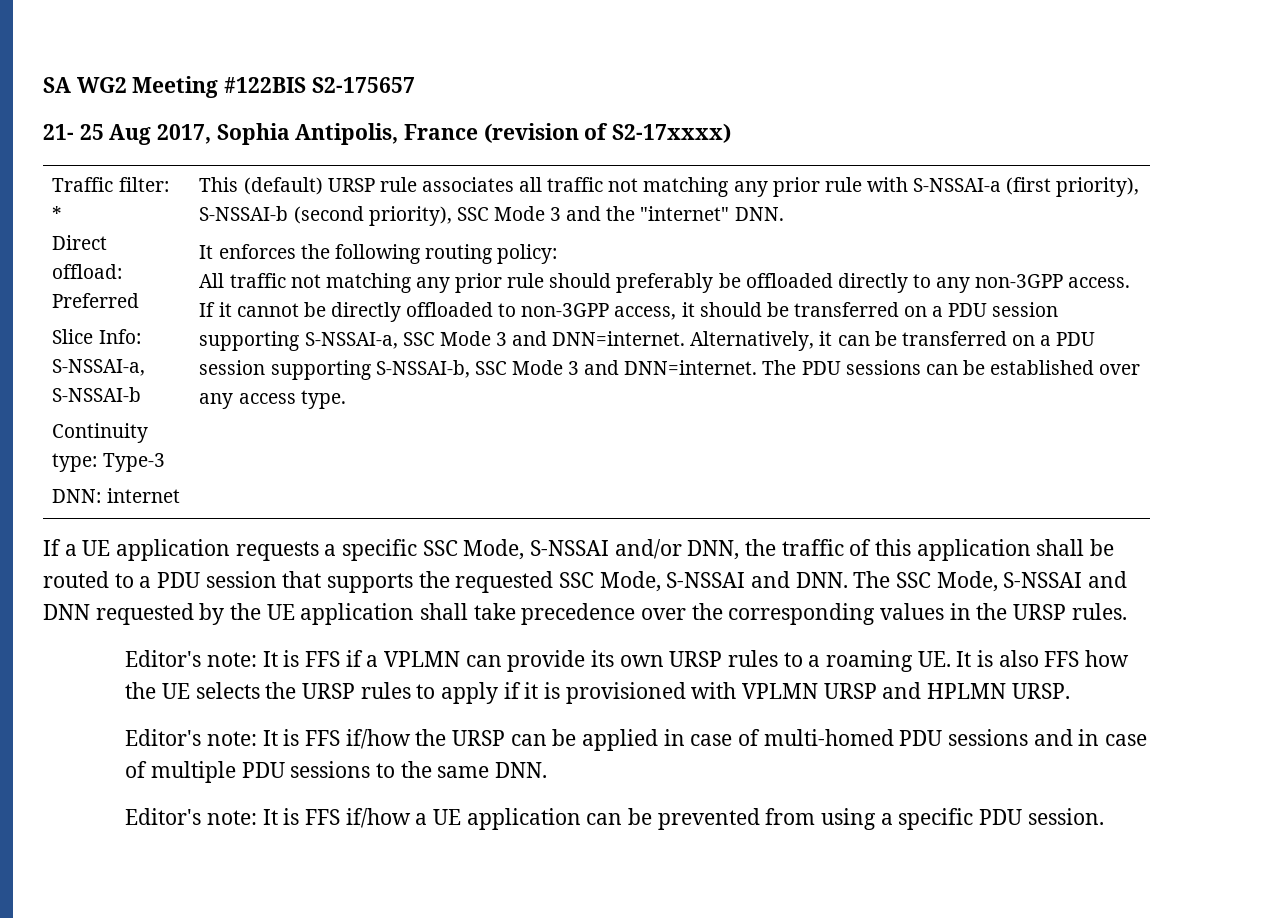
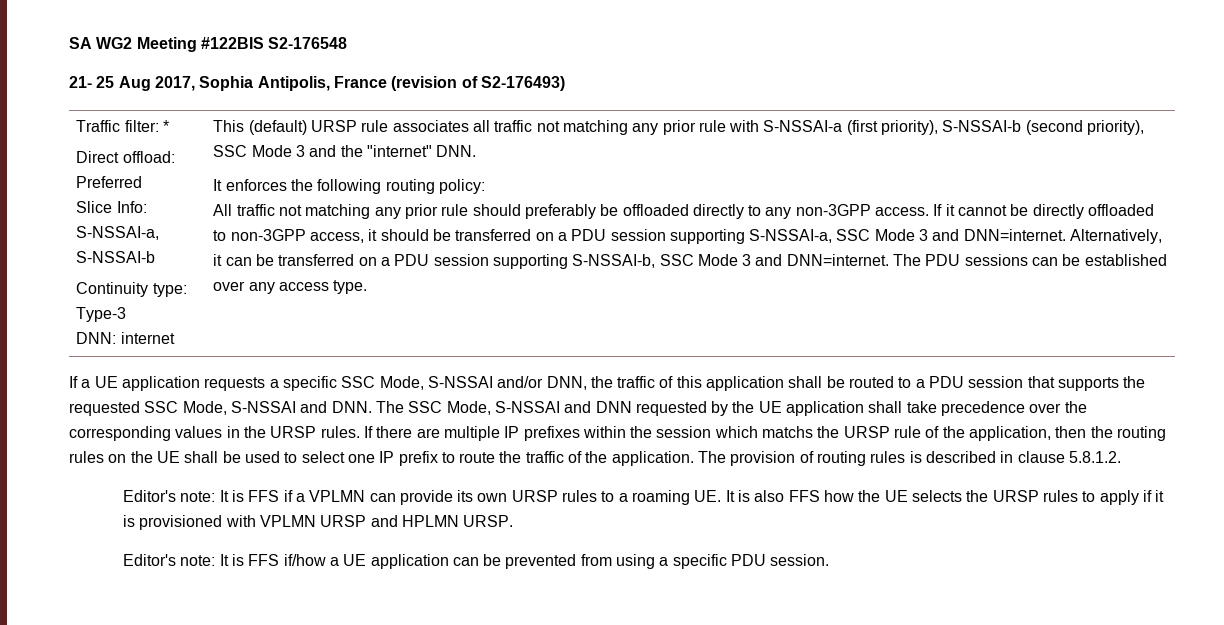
- SA WG2 Meeting #122BIS S2-175657
+ SA WG2 Meeting #122BIS S2-176548
- 21- 25 Aug 2017, Sophia Antipolis, France (revision of S2-17xxxx)
+ 21- 25 Aug 2017, Sophia Antipolis, France (revision of S2-176493)
+ If there are multiple IP prefixes within the session which matchs the URSP rule of the application, then the routing rules on the UE shall be used to select one IP prefix to route the traffic of the application. The provision of routing rules is described in clause 5.8.1.2.
- Editor's note: It is FFS if/how the URSP can be applied in case of multi-homed PDU sessions and in case of multiple PDU sessions to the same DNN.

